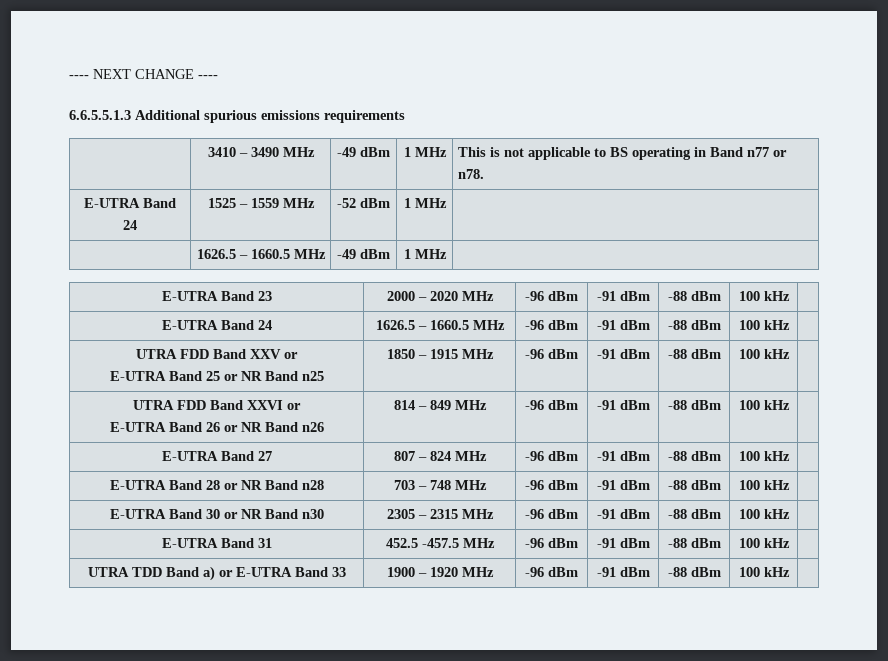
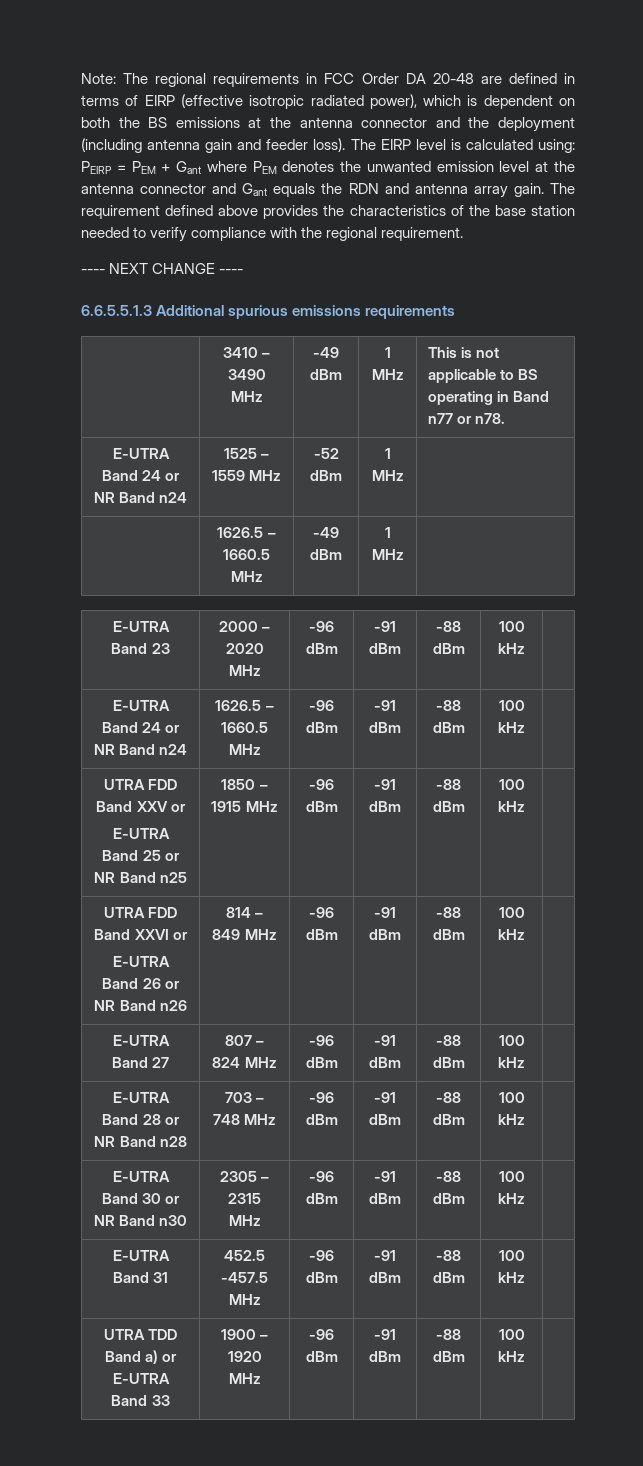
+ Note: The regional requirements in FCC Order DA 20-48 are defined in terms of EIRP (effective isotropic radiated power), which is dependent on both the BS emissions at the antenna connector and the deployment (including antenna gain and feeder loss). The EIRP level is calculated using: PEIRP = PEM + Gant where PEM denotes the unwanted emission level at the antenna connector and Gant equals the RDN and antenna array gain. The requirement defined above provides the characteristics of the base station needed to verify compliance with the regional requirement.
- E-UTRA Band 24 | 1525 – 1559 MHz | -52 dBm | 1 MHz |
+ E-UTRA Band 24 or NR Band n24 | 1525 – 1559 MHz | -52 dBm | 1 MHz |
- E-UTRA Band 24 | 1626.5 – 1660.5 MHz | -96 dBm | -91 dBm | -88 dBm | 100 kHz |
+ E-UTRA Band 24 or NR Band n24 | 1626.5 – 1660.5 MHz | -96 dBm | -91 dBm | -88 dBm | 100 kHz |

